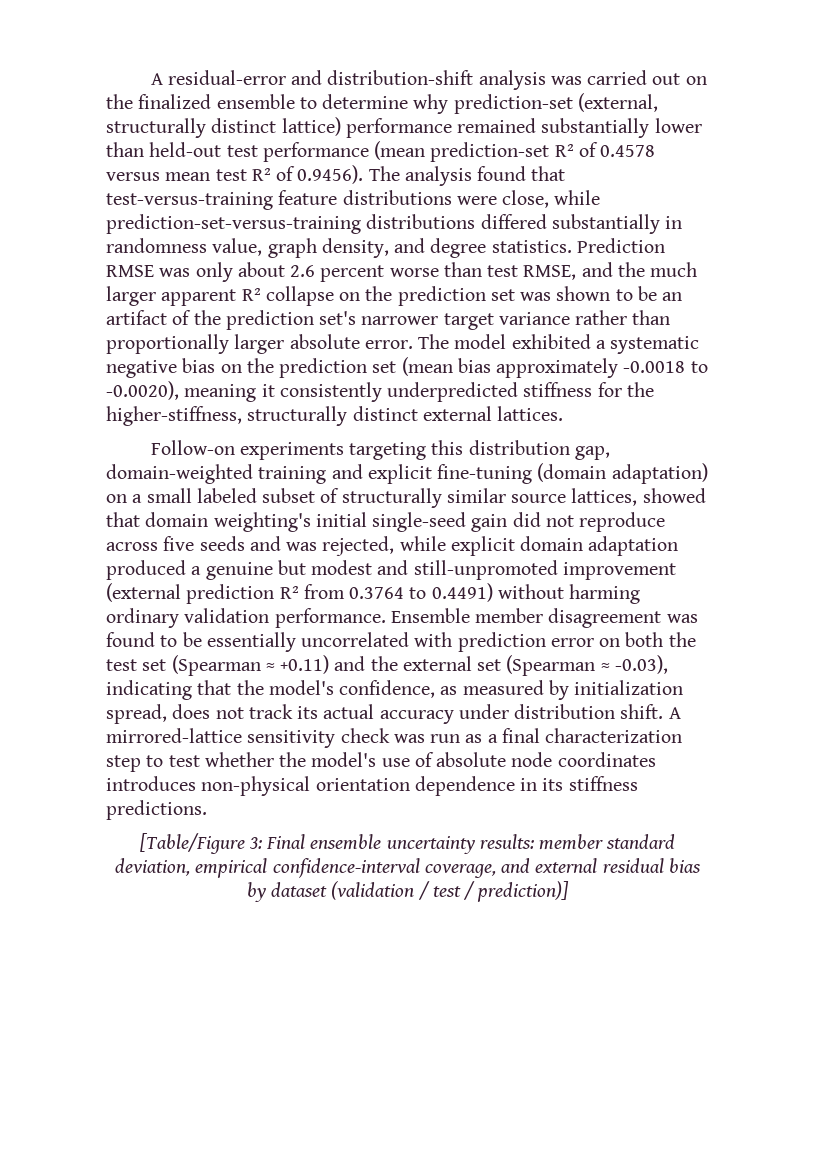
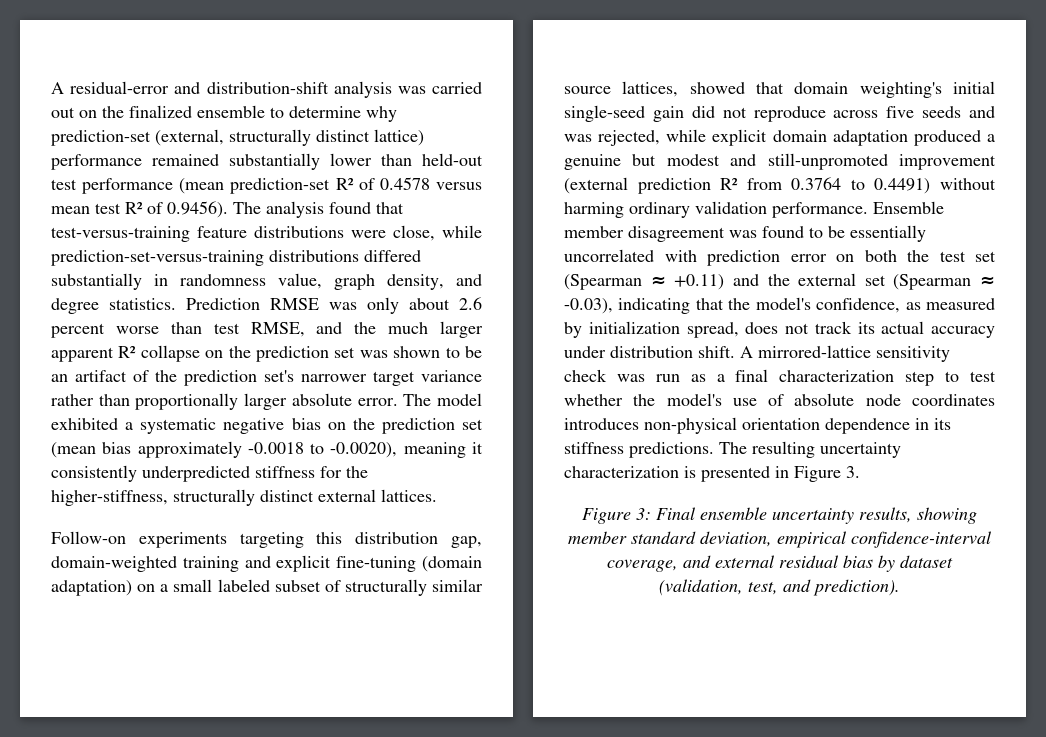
- A mirrored-lattice sensitivity check was run as a final characterization step to test whether the model's use of absolute node coordinates introduces non-physical orientation dependence in its stiffness predictions.
- [Table/Figure 3: Final ensemble uncertainty results: member standard deviation, empirical confidence-interval coverage, and external residual bias by dataset (validation / test / prediction)]
+ A mirrored-lattice sensitivity check was run as a final characterization step to test whether the model's use of absolute node coordinates introduces non-physical orientation dependence in its stiffness predictions. The resulting uncertainty characterization is presented in Figure 3.
+ Figure 3: Final ensemble uncertainty results, showing member standard deviation, empirical confidence-interval coverage, and external residual bias by dataset (validation, test, and prediction).

